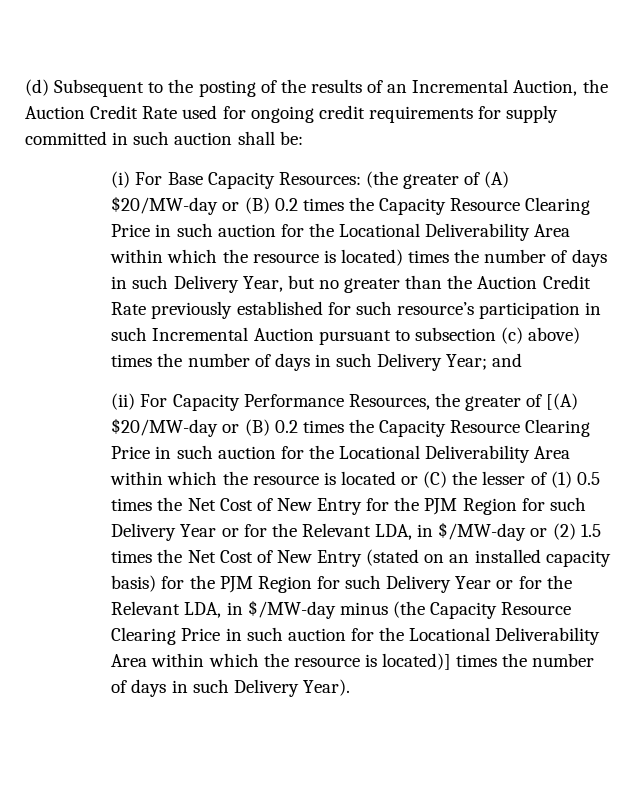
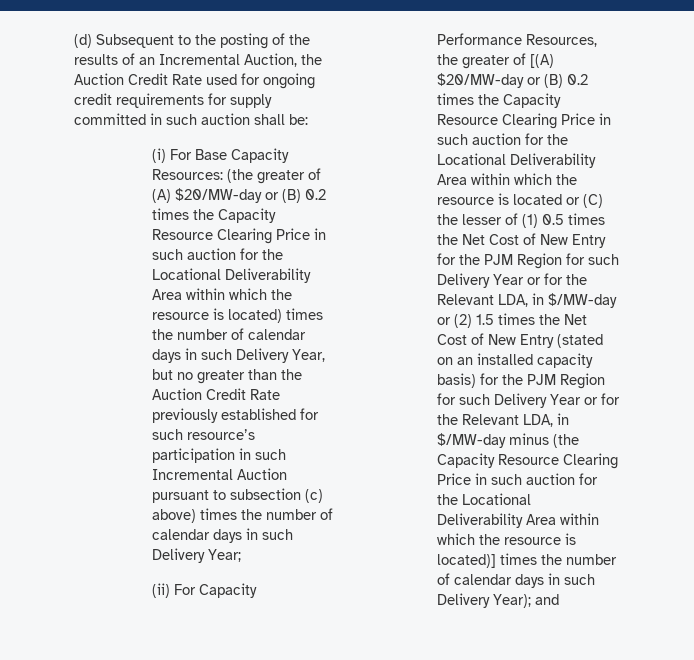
- (the greater of (A) $20/MW-day or (B) 0.2 times the Capacity Resource Clearing Price in such auction for the Locational Deliverability Area within which the resource is located) times the number of days in such Delivery Year, but no greater than the Auction Credit Rate previously established for such resource’s participation in such Incremental Auction pursuant to subsection (c) above) times the number of days in such Delivery Year; and
+ (the greater of (A) $20/MW-day or (B) 0.2 times the Capacity Resource Clearing Price in such auction for the Locational Deliverability Area within which the resource is located) times the number of calendar days in such Delivery Year, but no greater than the Auction Credit Rate previously established for such resource’s participation in such Incremental Auction pursuant to subsection (c) above) times the number of calendar days in such Delivery Year;
- (ii) For Capacity Performance Resources, the greater of [(A) $20/MW-day or (B) 0.2 times the Capacity Resource Clearing Price in such auction for the Locational Deliverability Area within which the resource is located or (C) the lesser of (1) 0.5 times the Net Cost of New Entry for the PJM Region for such Delivery Year or for the Relevant LDA, in $/MW-day or (2) 1.5 times the Net Cost of New Entry (stated on an installed capacity basis) for the PJM Region for such Delivery Year or for the Relevant LDA, in $/MW-day minus (the Capacity Resource Clearing Price in such auction for the Locational Deliverability Area within which the resource is located)] times the number of days in such Delivery Year).
+ (ii) For Capacity Performance Resources, the greater of [(A) $20/MW-day or (B) 0.2 times the Capacity Resource Clearing Price in such auction for the Locational Deliverability Area within which the resource is located or (C) the lesser of (1) 0.5 times the Net Cost of New Entry for the PJM Region for such Delivery Year or for the Relevant LDA, in $/MW-day or (2) 1.5 times the Net Cost of New Entry (stated on an installed capacity basis) for the PJM Region for such Delivery Year or for the Relevant LDA, in $/MW-day minus (the Capacity Resource Clearing Price in such auction for the Locational Deliverability Area within which the resource is located)] times the number of calendar days in such Delivery Year); and

